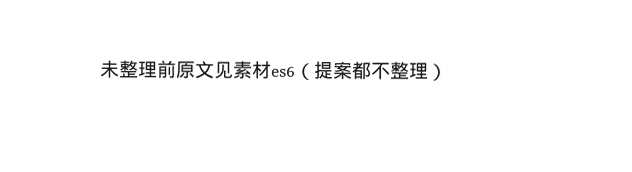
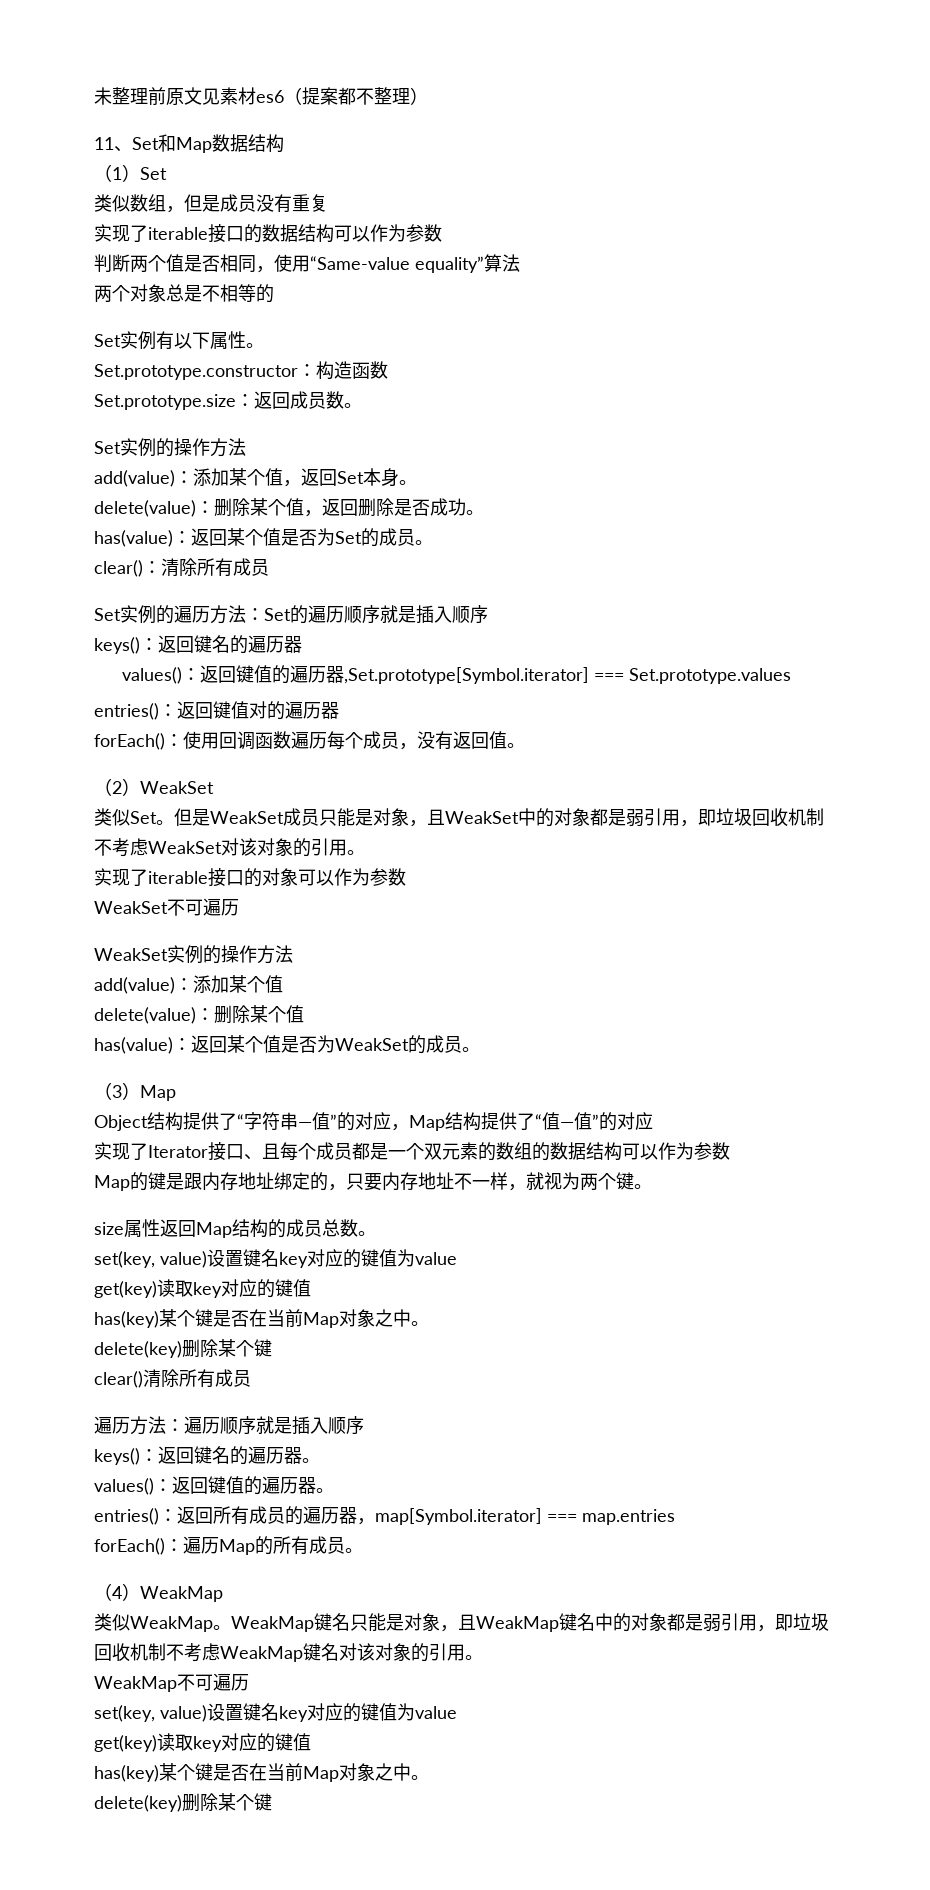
+ 11、Set和Map数据结构
+ （1）Set
+ 类似数组，但是成员没有重复
+ 实现了iterable接口的数据结构可以作为参数
+ 判断两个值是否相同，使用“Same-value equality”算法
+ 两个对象总是不相等的
+ Set实例有以下属性。
+ Set.prototype.constructor：构造函数
+ Set.prototype.size：返回成员数。
+ Set实例的操作方法
+ add(value)：添加某个值，返回Set本身。
+ delete(value)：删除某个值，返回删除是否成功。
+ has(value)：返回某个值是否为Set的成员。
+ clear()：清除所有成员
+ Set实例的遍历方法：Set的遍历顺序就是插入顺序
+ keys()：返回键名的遍历器
+ values()：返回键值的遍历器,Set.prototype[Symbol.iterator] === Set.prototype.values
+ entries()：返回键值对的遍历器
+ forEach()：使用回调函数遍历每个成员，没有返回值。
+ （2）WeakSet
+ 类似Set。但是WeakSet成员只能是对象，且WeakSet中的对象都是弱引用，即垃圾回收机制不考虑WeakSet对该对象的引用。
+ 实现了iterable接口的对象可以作为参数
+ WeakSet不可遍历
+ WeakSet实例的操作方法
+ add(value)：添加某个值
+ delete(value)：删除某个值
+ has(value)：返回某个值是否为WeakSet的成员。
+ （3）Map
+ Object结构提供了“字符串—值”的对应，Map结构提供了“值—值”的对应
+ 实现了Iterator接口、且每个成员都是一个双元素的数组的数据结构可以作为参数
+ Map的键是跟内存地址绑定的，只要内存地址不一样，就视为两个键。
+ size属性返回Map结构的成员总数。
+ set(key, value)设置键名key对应的键值为value
+ get(key)读取key对应的键值
+ has(key)某个键是否在当前Map对象之中。
+ delete(key)删除某个键
+ clear()清除所有成员
+ 遍历方法：遍历顺序就是插入顺序
+ keys()：返回键名的遍历器。
+ values()：返回键值的遍历器。
+ entries()：返回所有成员的遍历器，map[Symbol.iterator] === map.entries
+ forEach()：遍历Map的所有成员。
+ （4）WeakMap
+ 类似WeakMap。WeakMap键名只能是对象，且WeakMap键名中的对象都是弱引用，即垃圾回收机制不考虑WeakMap键名对该对象的引用。
+ WeakMap不可遍历
+ set(key, value)设置键名key对应的键值为value
+ get(key)读取key对应的键值
+ has(key)某个键是否在当前Map对象之中。
+ delete(key)删除某个键

